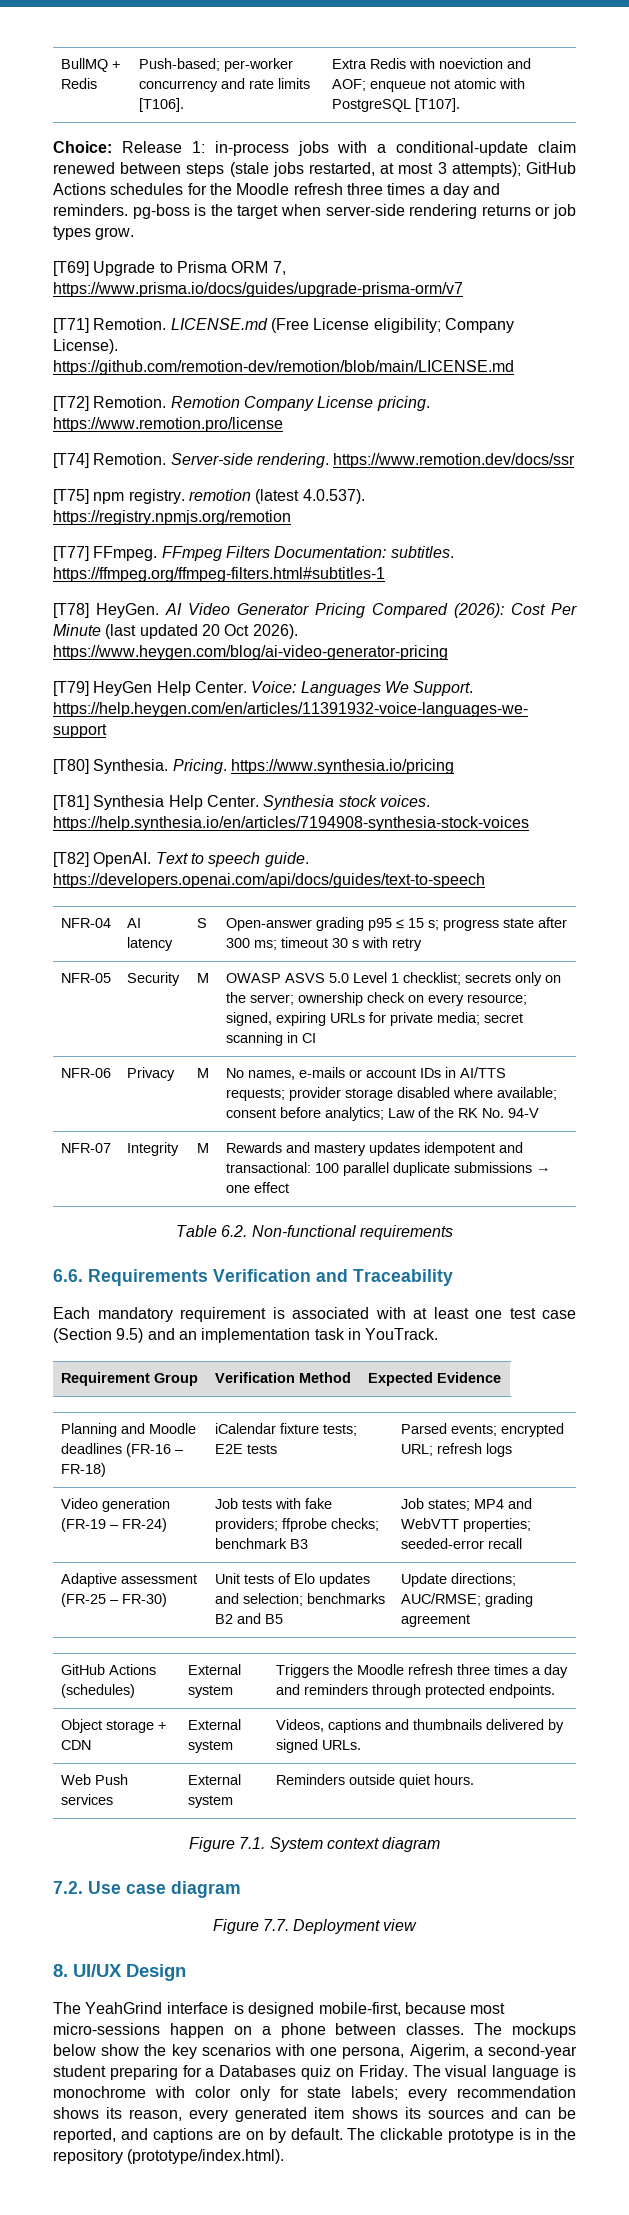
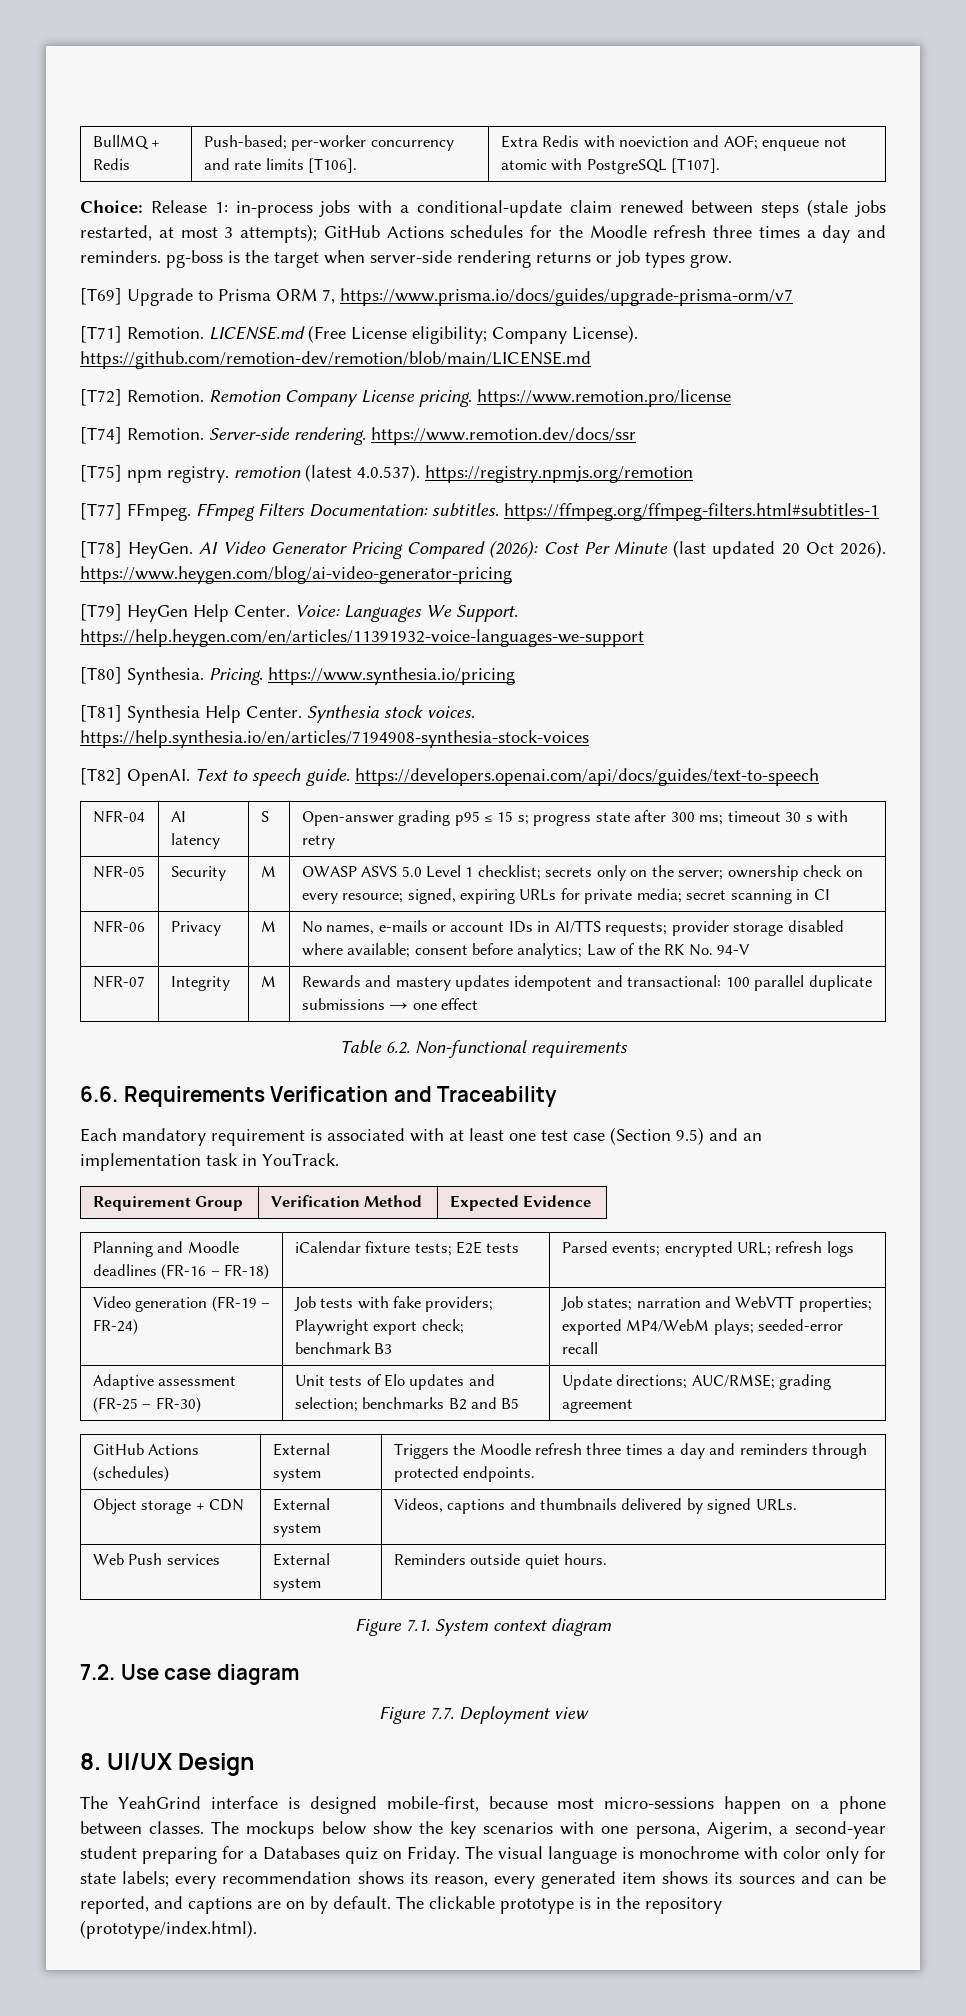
- Video generation (FR-19 – FR-24) | Job tests with fake providers; ffprobe checks; benchmark B3 | Job states; MP4 and WebVTT properties; seeded-error recall
+ Video generation (FR-19 – FR-24) | Job tests with fake providers; Playwright export check; benchmark B3 | Job states; narration and WebVTT properties; exported MP4/WebM plays; seeded-error recall

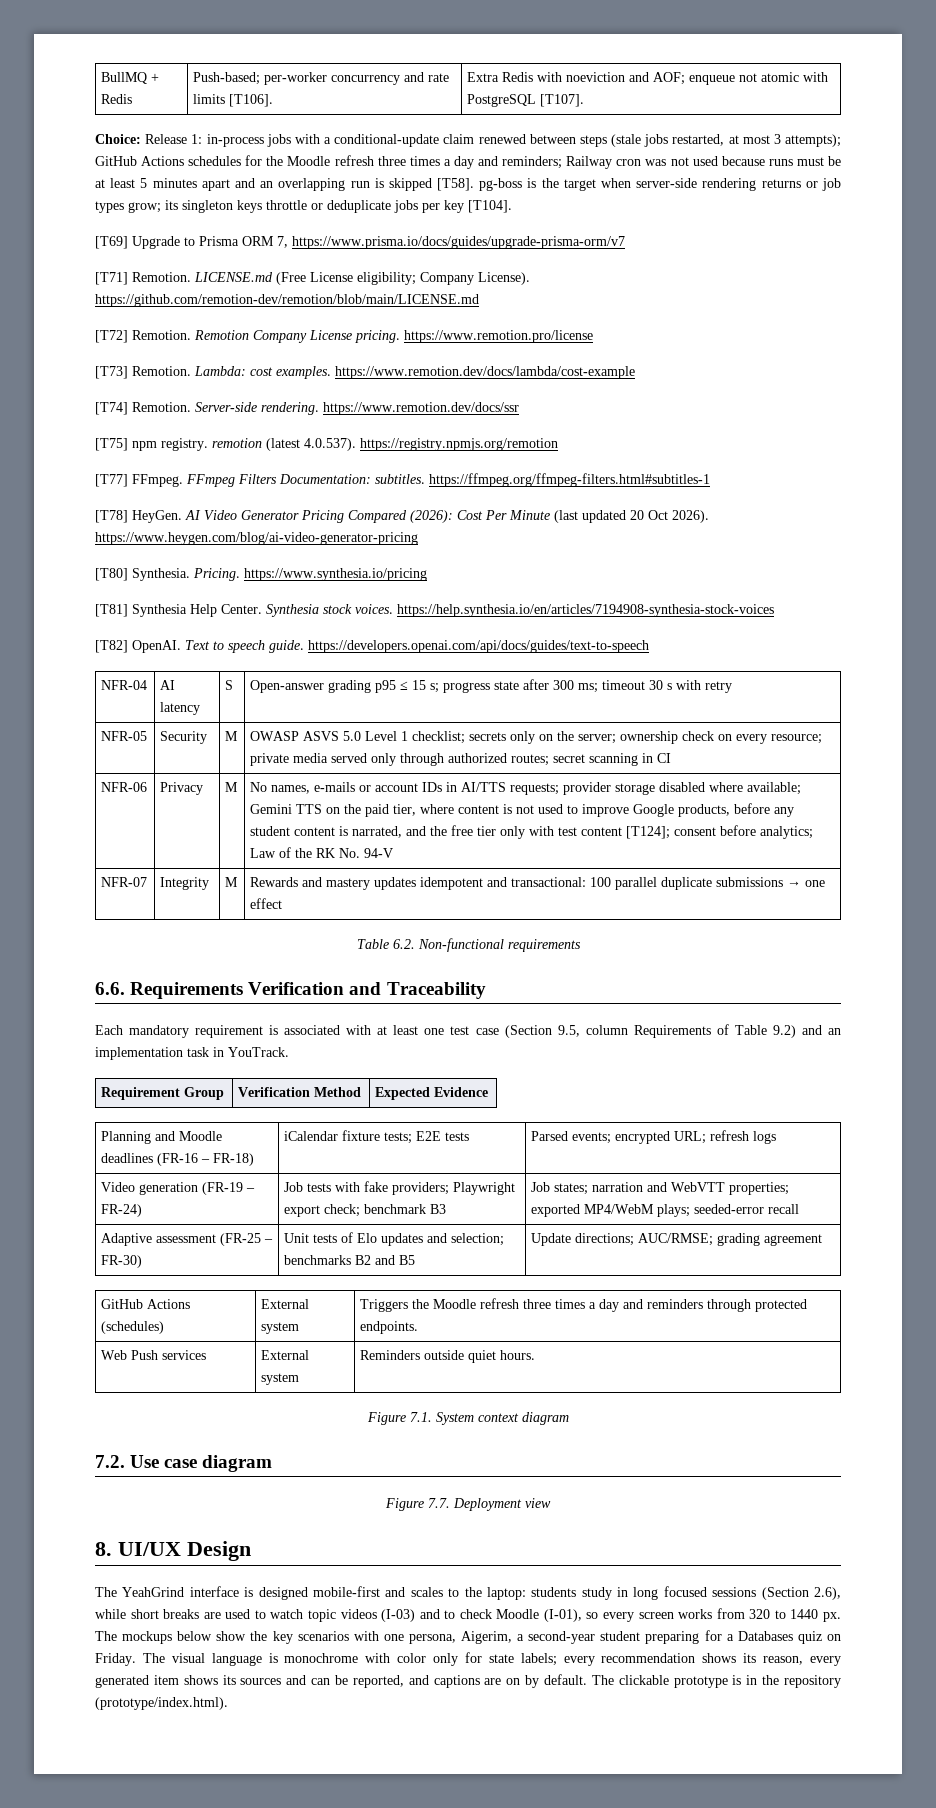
- Choice: Release 1: in-process jobs with a conditional-update claim renewed between steps (stale jobs restarted, at most 3 attempts); GitHub Actions schedules for the Moodle refresh three times a day and reminders. pg-boss is the target when server-side rendering returns or job types grow.
+ Choice: Release 1: in-process jobs with a conditional-update claim renewed between steps (stale jobs restarted, at most 3 attempts); GitHub Actions schedules for the Moodle refresh three times a day and reminders; Railway cron was not used because runs must be at least 5 minutes apart and an overlapping run is skipped [T58]. pg-boss is the target when server-side rendering returns or job types grow; its singleton keys throttle or deduplicate jobs per key [T104].
+ [T73] Remotion. Lambda: cost examples. https://www.remotion.dev/docs/lambda/cost-example
- [T79] HeyGen Help Center. Voice: Languages We Support. https://help.heygen.com/en/articles/11391932-voice-languages-we-support
- NFR-05 | Security | M | OWASP ASVS 5.0 Level 1 checklist; secrets only on the server; ownership check on every resource; signed, expiring URLs for private media; secret scanning in CI
+ NFR-05 | Security | M | OWASP ASVS 5.0 Level 1 checklist; secrets only on the server; ownership check on every resource; private media served only through authorized routes; secret scanning in CI
- No names, e-mails or account IDs in AI/TTS requests; provider storage disabled where available; consent before analytics; Law of the RK No. 94-V
+ No names, e-mails or account IDs in AI/TTS requests; provider storage disabled where available; Gemini TTS on the paid tier, where content is not used to improve Google products, before any student content is narrated, and the free tier only with test content [T124]; consent before analytics; Law of the RK No. 94-V
- Each mandatory requirement is associated with at least one test case (Section 9.5) and an implementation task in YouTrack.
+ Each mandatory requirement is associated with at least one test case (Section 9.5, column Requirements of Table 9.2) and an implementation task in YouTrack.
- Object storage + CDN | External system | Videos, captions and thumbnails delivered by signed URLs.
- The YeahGrind interface is designed mobile-first, because most micro-sessions happen on a phone between classes.
+ The YeahGrind interface is designed mobile-first and scales to the laptop: students study in long focused sessions (Section 2.6), while short breaks are used to watch topic videos (I-03) and to check Moodle (I-01), so every screen works from 320 to 1440 px.

